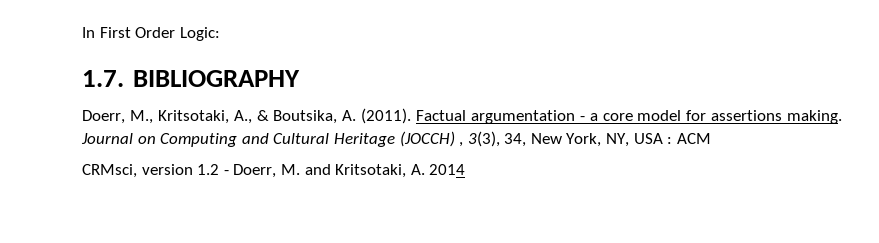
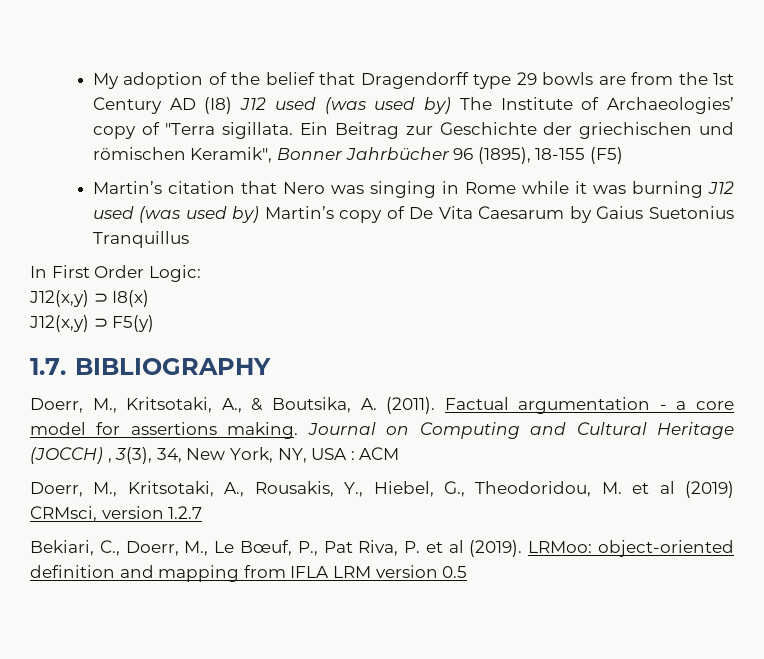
+ My adoption of the belief that Dragendorff type 29 bowls are from the 1st Century AD (I8) J12 used (was used by) The Institute of Archaeologies’ copy of "Terra sigillata. Ein Beitrag zur Geschichte der griechischen und römischen Keramik", Bonner Jahrbücher 96 (1895), 18-155 (F5)
+ Martin’s citation that Nero was singing in Rome while it was burning J12 used (was used by) Martin’s copy of De Vita Caesarum by Gaius Suetonius Tranquillus
  In First Order Logic:
+ J12(x,y) ⊃ I8(x)
+ J12(x,y) ⊃ F5(y)
- CRMsci, version 1.2 - Doerr, M. and Kritsotaki, A. 2014
+ Doerr, M., Kritsotaki, A., Rousakis, Y., Hiebel, G., Theodoridou, M. et al (2019) CRMsci, version 1.2.7
+ Bekiari, C., Doerr, M., Le Bœuf, P., Pat Riva, P. et al (2019). LRMoo: object-oriented definition and mapping from IFLA LRM version 0.5

